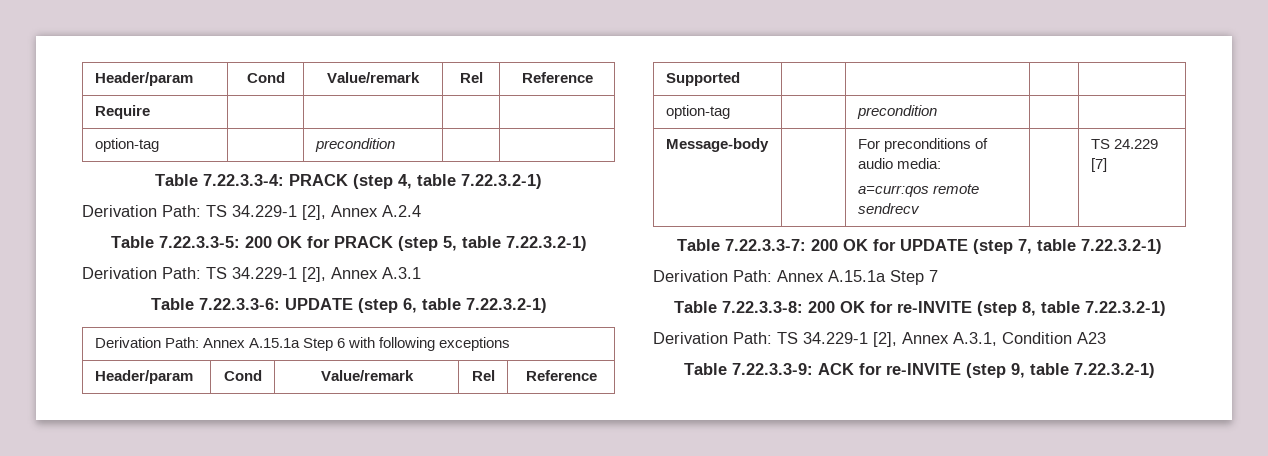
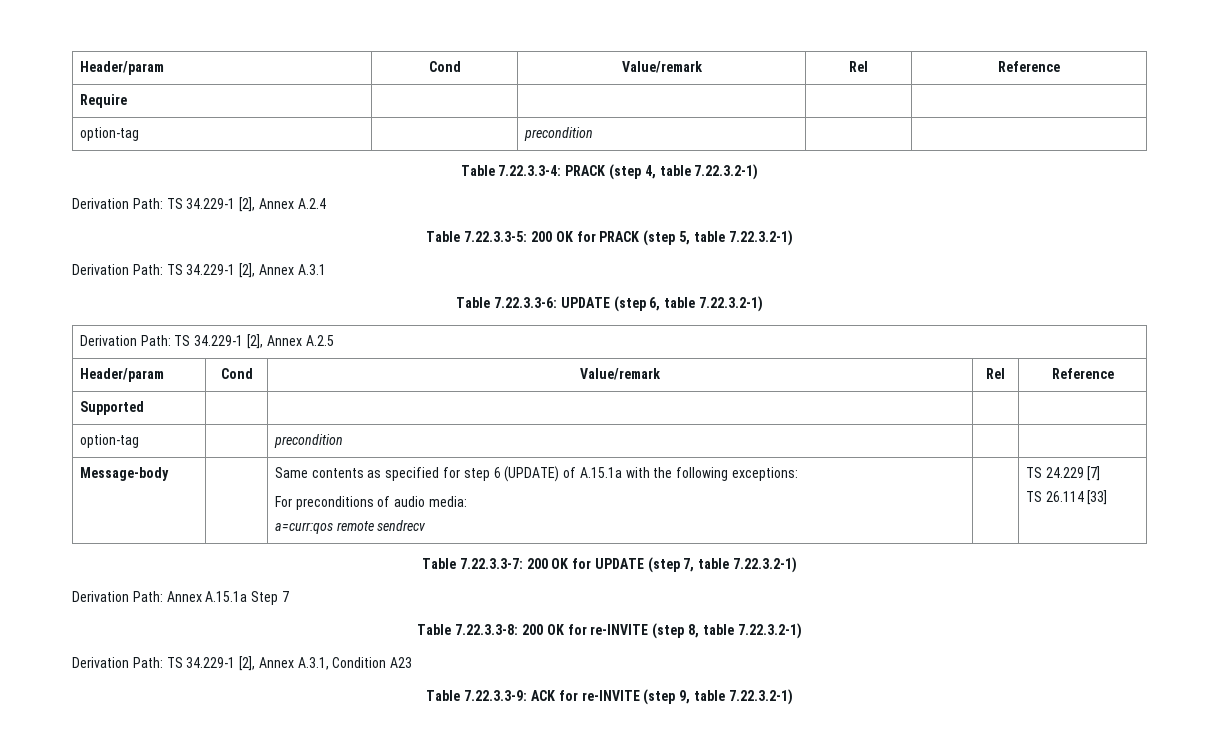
- Derivation Path: Annex A.15.1a Step 6 with following exceptions
+ Derivation Path: TS 34.229-1 [2], Annex A.2.5
- Message-body | | For preconditions of audio media:
+ Message-body | | Same contents as specified for step 6 (UPDATE) of A.15.1a with the following exceptions:
+ For preconditions of audio media:
  a=curr:qos remote sendrecv | | TS 24.229 [7]
+ TS 26.114 [33]

